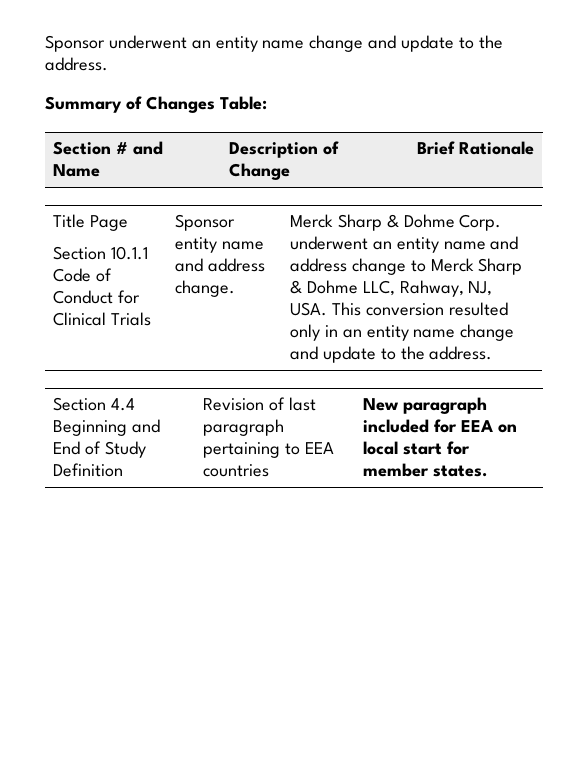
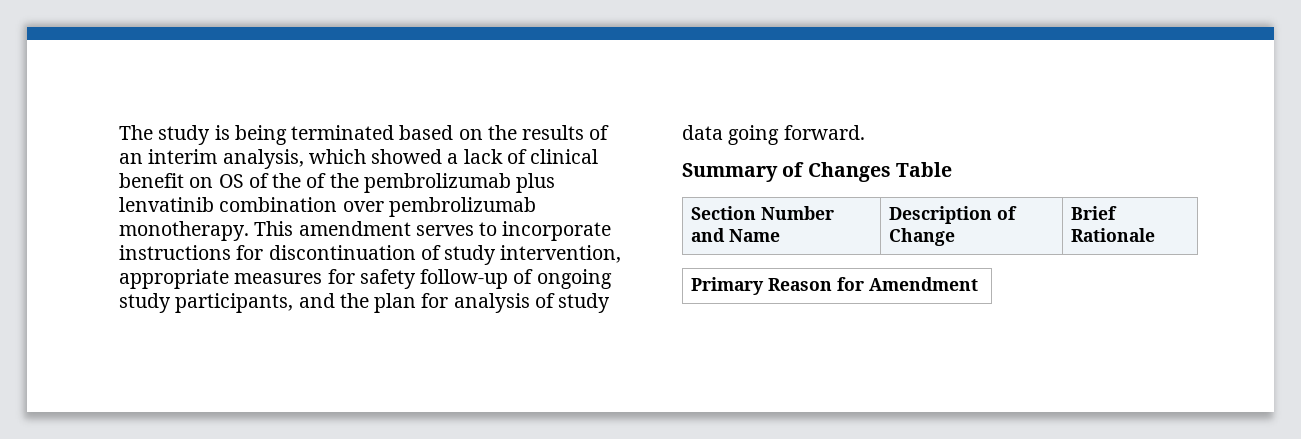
- Sponsor underwent an entity name change and update to the address.
+ The study is being terminated based on the results of an interim analysis, which showed a lack of clinical benefit on OS of the of the pembrolizumab plus lenvatinib combination over pembrolizumab monotherapy. This amendment serves to incorporate instructions for discontinuation of study intervention, appropriate measures for safety follow-up of ongoing study participants, and the plan for analysis of study data going forward.
- Summary of Changes Table:
- Section # and Name | Description of Change | Brief Rationale
+ Summary of Changes Table
+ Section Number and Name | Description of Change | Brief Rationale
- Title Page
- Section 10.1.1 Code of Conduct for Clinical Trials | Sponsor entity name and address change. | Merck Sharp & Dohme Corp. underwent an entity name and address change to Merck Sharp & Dohme LLC, Rahway, NJ, USA. This conversion resulted only in an entity name change and update to the address.
- Section 4.4 Beginning and End of Study Definition | Revision of last paragraph pertaining to EEA countries | New paragraph included for EEA on local start for member states.
+ Primary Reason for Amendment

